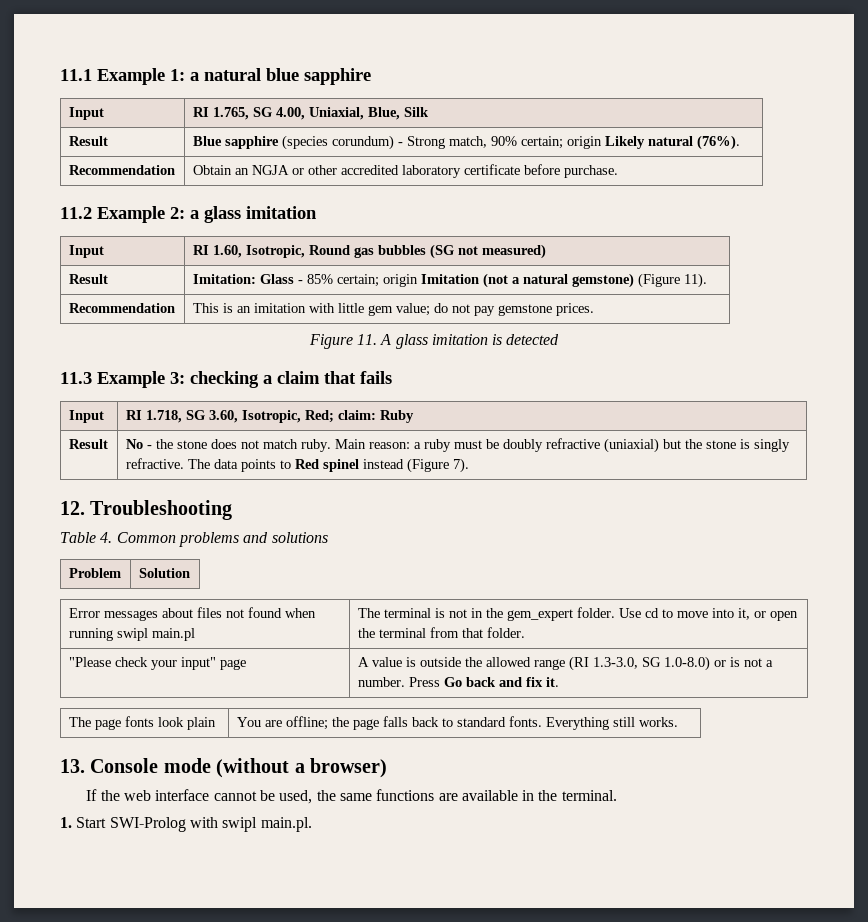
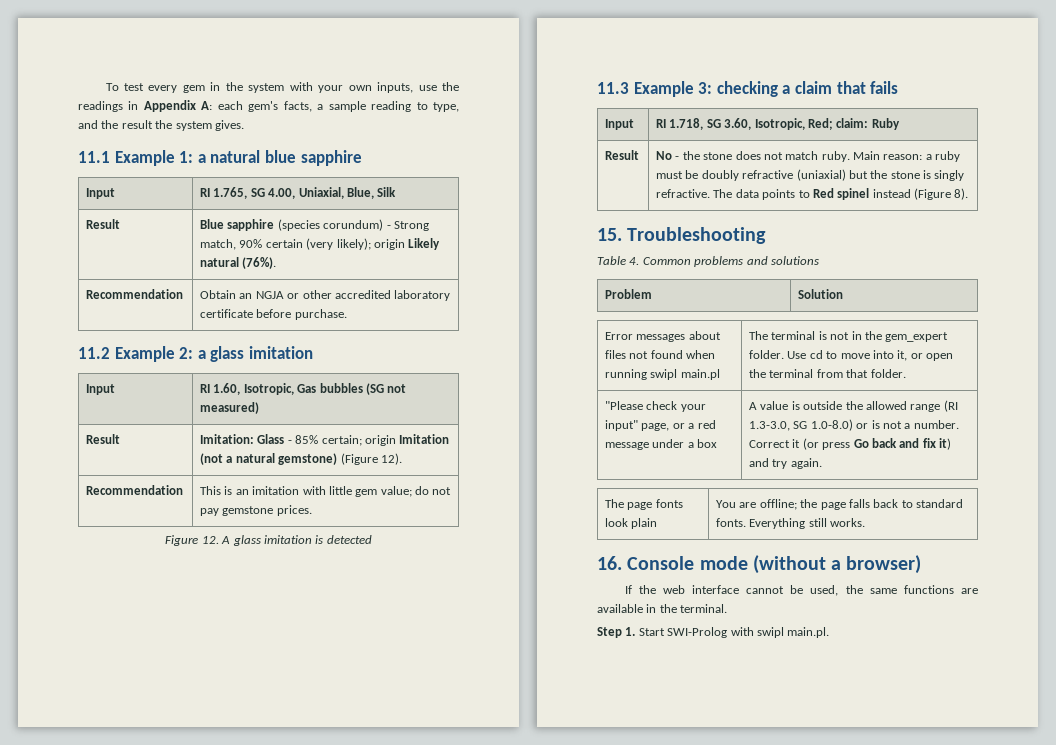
+ To test every gem in the system with your own inputs, use the readings in Appendix A: each gem's facts, a sample reading to type, and the result the system gives.
- Result | Blue sapphire (species corundum) - Strong match, 90% certain; origin Likely natural (76%).
+ Result | Blue sapphire (species corundum) - Strong match, 90% certain (very likely); origin Likely natural (76%).
- Input | RI 1.60, Isotropic, Round gas bubbles (SG not measured)
+ Input | RI 1.60, Isotropic, Gas bubbles (SG not measured)
- Result | Imitation: Glass - 85% certain; origin Imitation (not a natural gemstone) (Figure 11).
+ Result | Imitation: Glass - 85% certain; origin Imitation (not a natural gemstone) (Figure 12).
- Figure 11. A glass imitation is detected
+ Figure 12. A glass imitation is detected
- Result | No - the stone does not match ruby. Main reason: a ruby must be doubly refractive (uniaxial) but the stone is singly refractive. The data points to Red spinel instead (Figure 7).
- 12. Troubleshooting
+ Result | No - the stone does not match ruby. Main reason: a ruby must be doubly refractive (uniaxial) but the stone is singly refractive. The data points to Red spinel instead (Figure 8).
+ 15. Troubleshooting
- "Please check your input" page | A value is outside the allowed range (RI 1.3-3.0, SG 1.0-8.0) or is not a number. Press Go back and fix it.
+ "Please check your input" page, or a red message under a box | A value is outside the allowed range (RI 1.3-3.0, SG 1.0-8.0) or is not a number. Correct it (or press Go back and fix it) and try again.
- 13. Console mode (without a browser)
+ 16. Console mode (without a browser)
- 1. Start SWI-Prolog with swipl main.pl.
+ Step 1. Start SWI-Prolog with swipl main.pl.

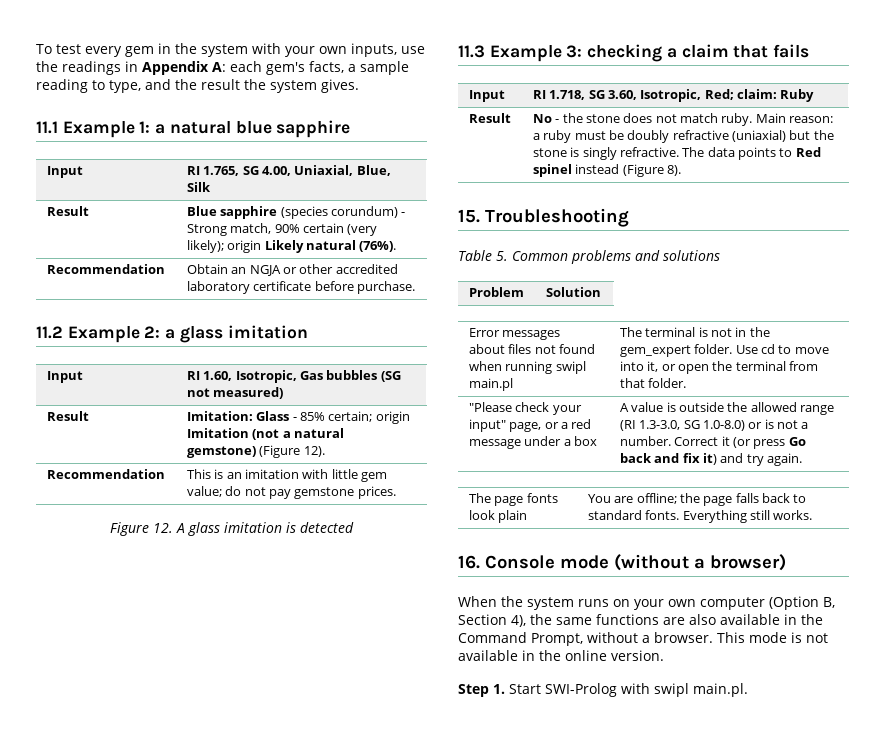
- Table 4. Common problems and solutions
+ Table 5. Common problems and solutions
- If the web interface cannot be used, the same functions are available in the terminal.
+ When the system runs on your own computer (Option B, Section 4), the same functions are also available in the Command Prompt, without a browser. This mode is not available in the online version.

